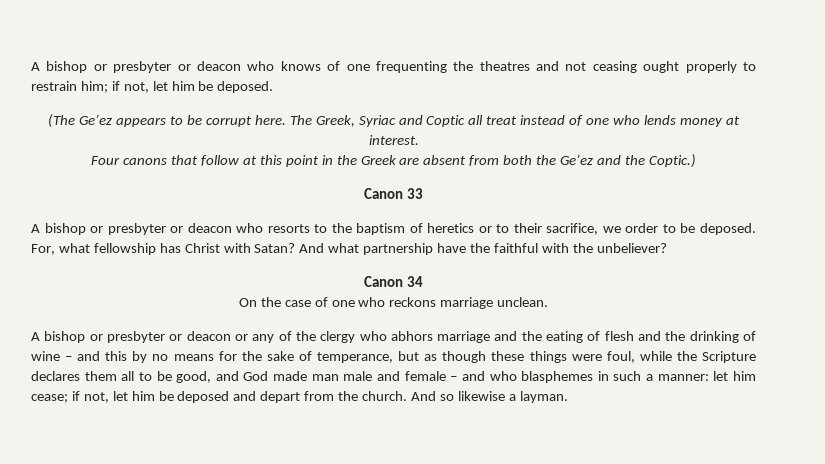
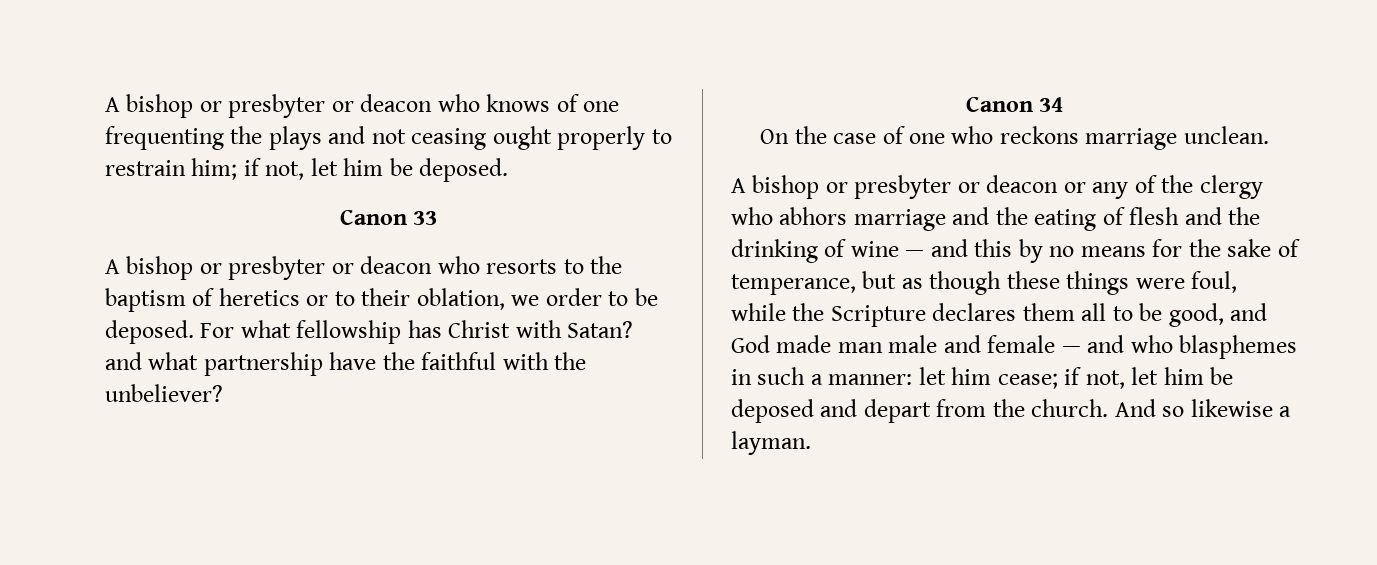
- A bishop or presbyter or deacon who knows of one frequenting the theatres and not ceasing ought properly to restrain him; if not, let him be deposed.
+ A bishop or presbyter or deacon who knows of one frequenting the plays and not ceasing ought properly to restrain him; if not, let him be deposed.
- (The Ge’ez appears to be corrupt here. The Greek, Syriac and Coptic all treat instead of one who lends money at interest.
- Four canons that follow at this point in the Greek are absent from both the Ge’ez and the Coptic.)
- A bishop or presbyter or deacon who resorts to the baptism of heretics or to their sacrifice, we order to be deposed.
+ A bishop or presbyter or deacon who resorts to the baptism of heretics or to their oblation, we order to be deposed.
- For, what fellowship has Christ with Satan? And what partnership have the faithful with the unbeliever?
+ For what fellowship has Christ with Satan? and what partnership have the faithful with the unbeliever?
- A bishop or presbyter or deacon or any of the clergy who abhors marriage and the eating of flesh and the drinking of wine – and this by no means for the sake of temperance, but as though these things were foul, while the Scripture declares them all to be good, and God made man male and female – and who blasphemes in such a manner:
+ A bishop or presbyter or deacon or any of the clergy who abhors marriage and the eating of flesh and the drinking of wine — and this by no means for the sake of temperance, but as though these things were foul, while the Scripture declares them all to be good, and God made man male and female — and who blasphemes in such a manner:

